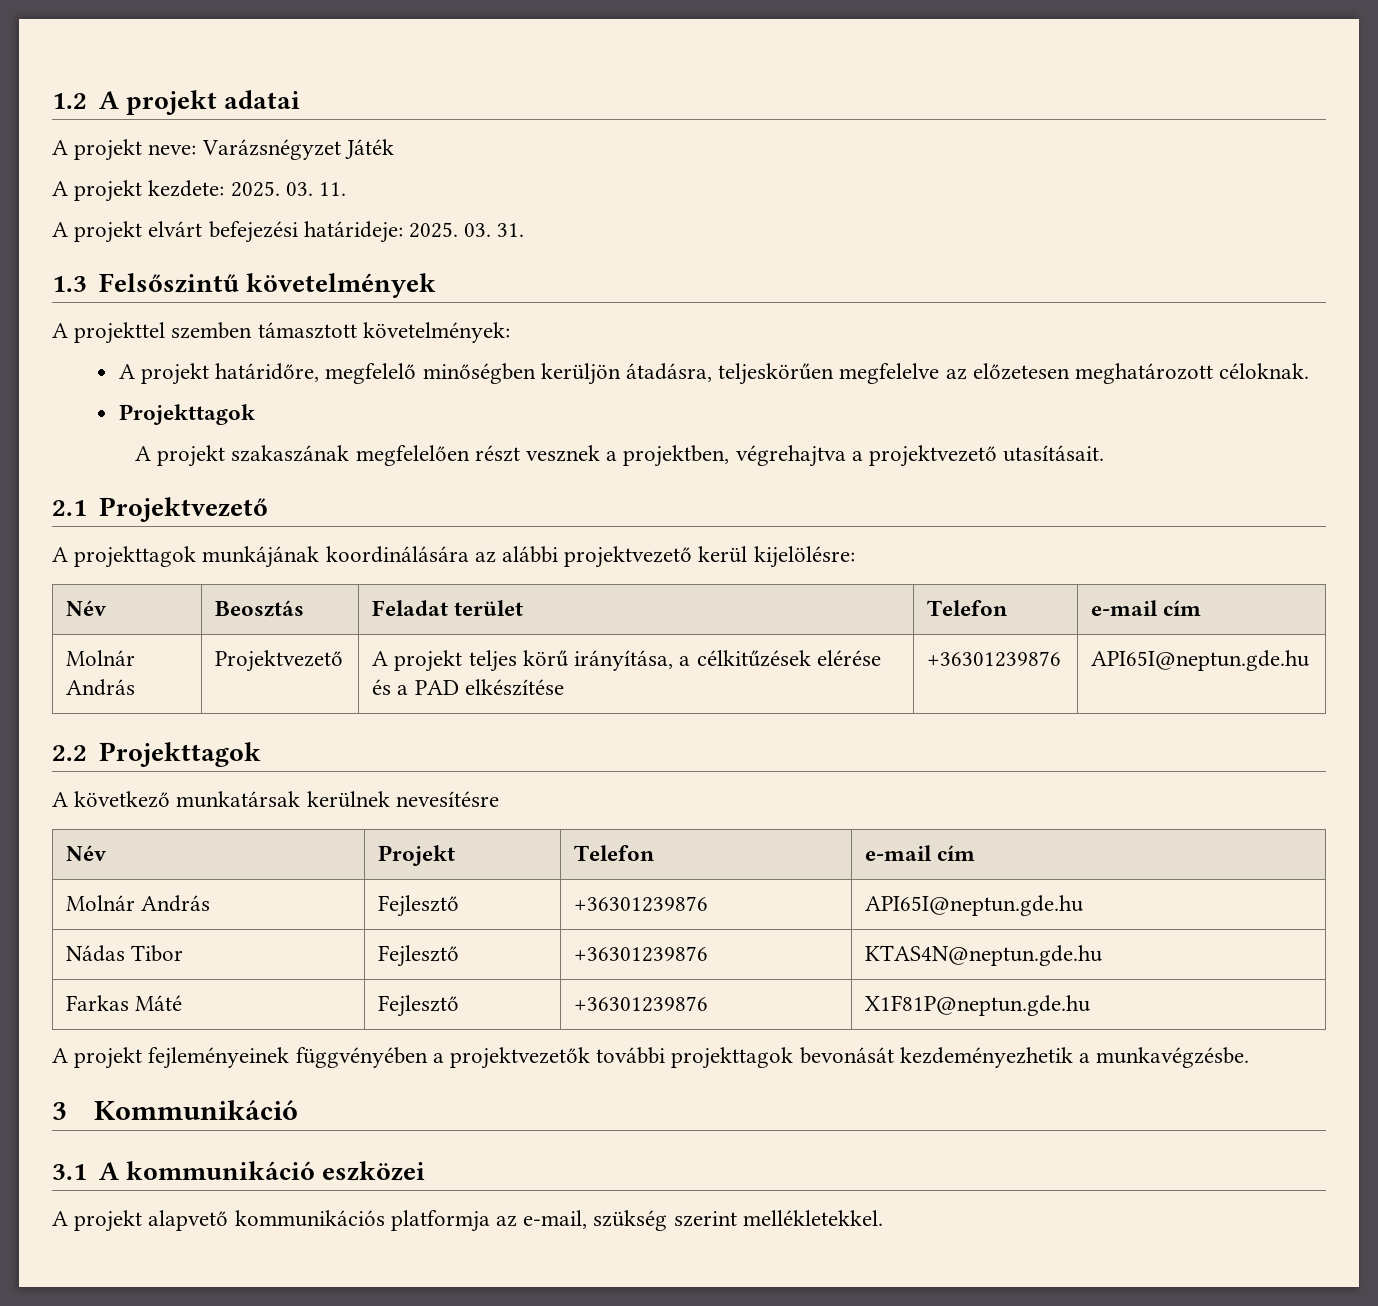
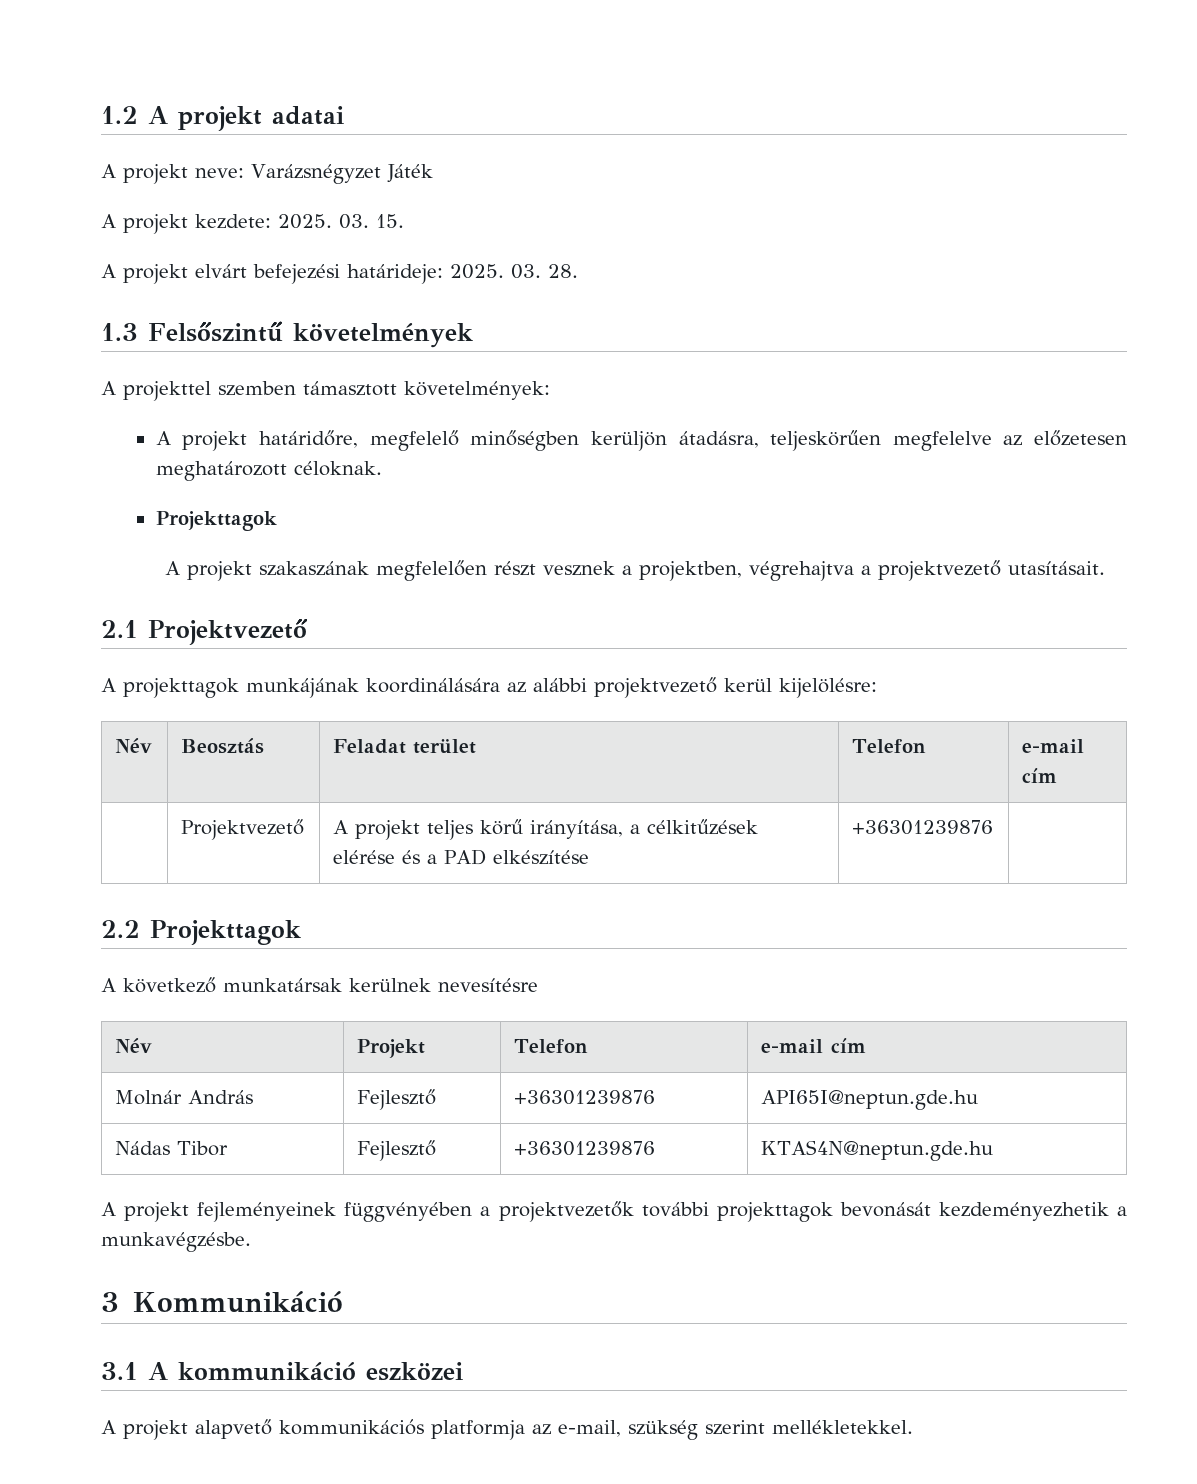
- 03. 11.
+ 03. 15.
- 03. 31.
+ 03. 28.
- Molnár András | Projektvezető | A projekt teljes körű irányítása, a célkitűzések elérése és a PAD elkészítése | +36301239876 | API65I@neptun.gde.hu
+ | Projektvezető | A projekt teljes körű irányítása, a célkitűzések elérése és a PAD elkészítése | +36301239876 |
- Farkas Máté | Fejlesztő | +36301239876 | X1F81P@neptun.gde.hu

